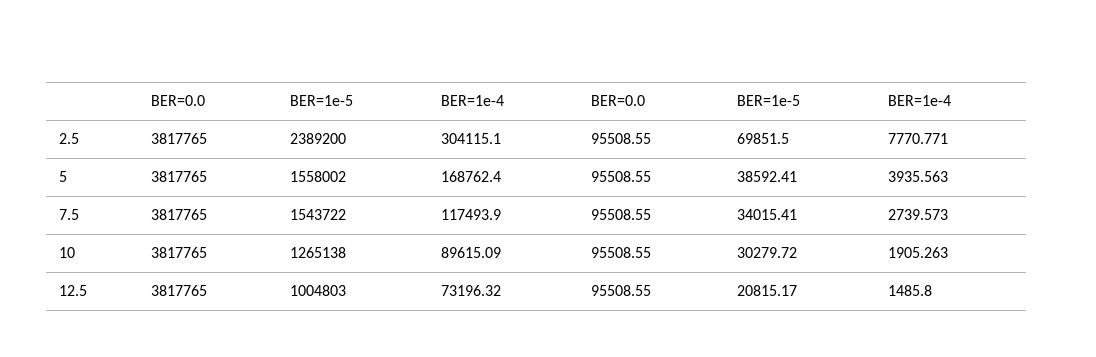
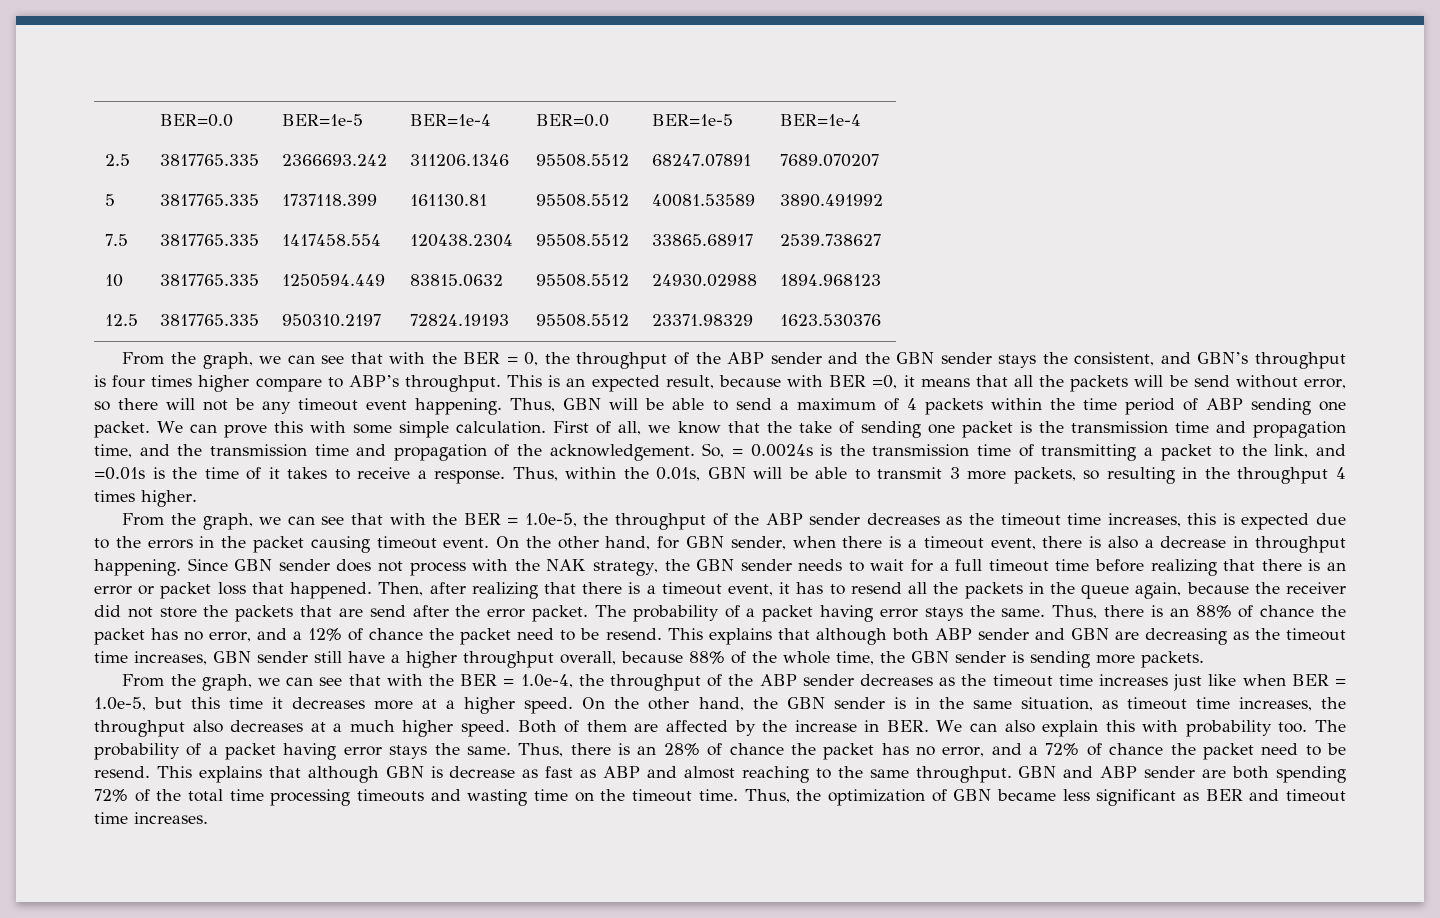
- 2.5 | 3817765 | 2389200 | 304115.1 | 95508.55 | 69851.5 | 7770.771
- 5 | 3817765 | 1558002 | 168762.4 | 95508.55 | 38592.41 | 3935.563
- 7.5 | 3817765 | 1543722 | 117493.9 | 95508.55 | 34015.41 | 2739.573
- 10 | 3817765 | 1265138 | 89615.09 | 95508.55 | 30279.72 | 1905.263
- 12.5 | 3817765 | 1004803 | 73196.32 | 95508.55 | 20815.17 | 1485.8
+ 2.5 | 3817765.335 | 2366693.242 | 311206.1346 | 95508.5512 | 68247.07891 | 7689.070207
+ 5 | 3817765.335 | 1737118.399 | 161130.81 | 95508.5512 | 40081.53589 | 3890.491992
+ 7.5 | 3817765.335 | 1417458.554 | 120438.2304 | 95508.5512 | 33865.68917 | 2539.738627
+ 10 | 3817765.335 | 1250594.449 | 83815.0632 | 95508.5512 | 24930.02988 | 1894.968123
+ 12.5 | 3817765.335 | 950310.2197 | 72824.19193 | 95508.5512 | 23371.98329 | 1623.530376
+ From the graph, we can see that with the BER = 0, the throughput of the ABP sender and the GBN sender stays the consistent, and GBN’s throughput is four times higher compare to ABP’s throughput. This is an expected result, because with BER =0, it means that all the packets will be send without error, so there will not be any timeout event happening. Thus, GBN will be able to send a maximum of 4 packets within the time period of ABP sending one packet. We can prove this with some simple calculation. First of all, we know that the take of sending one packet is the transmission time and propagation time, and the transmission time and propagation of the acknowledgement. So, = 0.0024s is the transmission time of transmitting a packet to the link, and =0.01s is the time of it takes to receive a response. Thus, within the 0.01s, GBN will be able to transmit 3 more packets, so resulting in the throughput 4 times higher.
+ From the graph, we can see that with the BER = 1.0e-5, the throughput of the ABP sender decreases as the timeout time increases, this is expected due to the errors in the packet causing timeout event. On the other hand, for GBN sender, when there is a timeout event, there is also a decrease in throughput happening. Since GBN sender does not process with the NAK strategy, the GBN sender needs to wait for a full timeout time before realizing that there is an error or packet loss that happened. Then, after realizing that there is a timeout event, it has to resend all the packets in the queue again, because the receiver did not store the packets that are send after the error packet. The probability of a packet having error stays the same. Thus, there is an 88% of chance the packet has no error, and a 12% of chance the packet need to be resend. This explains that although both ABP sender and GBN are decreasing as the timeout time increases, GBN sender still have a higher throughput overall, because 88% of the whole time, the GBN sender is sending more packets.
+ From the graph, we can see that with the BER = 1.0e-4, the throughput of the ABP sender decreases as the timeout time increases just like when BER = 1.0e-5, but this time it decreases more at a higher speed. On the other hand, the GBN sender is in the same situation, as timeout time increases, the throughput also decreases at a much higher speed. Both of them are affected by the increase in BER. We can also explain this with probability too. The probability of a packet having error stays the same. Thus, there is an 28% of chance the packet has no error, and a 72% of chance the packet need to be resend. This explains that although GBN is decrease as fast as ABP and almost reaching to the same throughput. GBN and ABP sender are both spending 72% of the total time processing timeouts and wasting time on the timeout time. Thus, the optimization of GBN became less significant as BER and timeout time increases.

